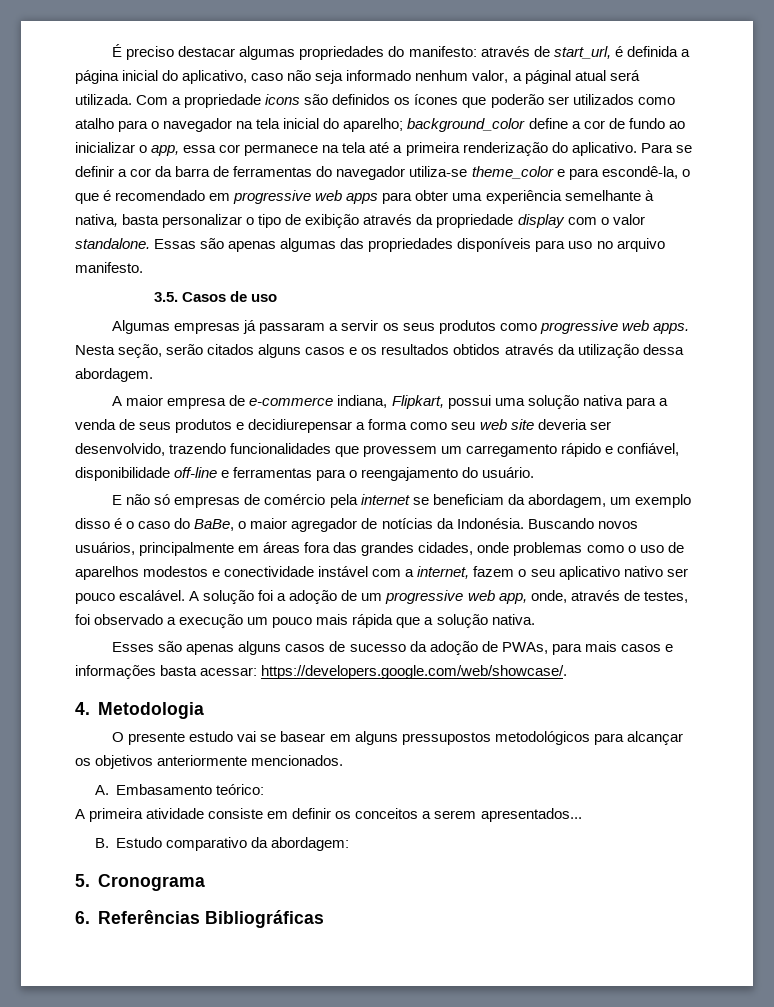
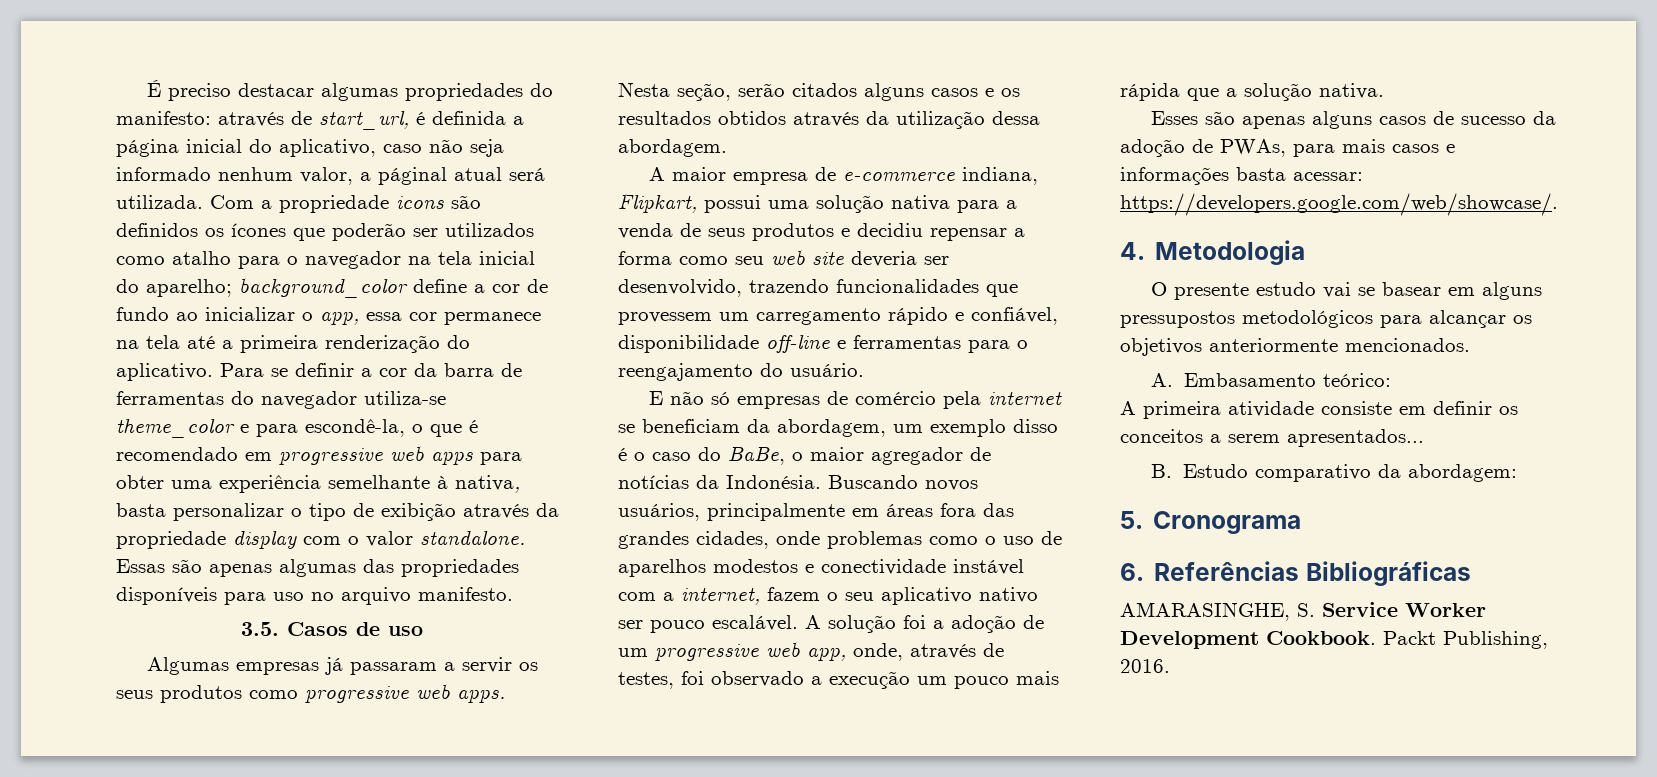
- A maior empresa de e-commerce indiana, Flipkart, possui uma solução nativa para a venda de seus produtos e decidiurepensar a forma como seu web site deveria ser desenvolvido, trazendo funcionalidades que provessem um carregamento rápido e confiável, disponibilidade off-line e ferramentas para o reengajamento do usuário.
+ A maior empresa de e-commerce indiana, Flipkart, possui uma solução nativa para a venda de seus produtos e decidiu repensar a forma como seu web site deveria ser desenvolvido, trazendo funcionalidades que provessem um carregamento rápido e confiável, disponibilidade off-line e ferramentas para o reengajamento do usuário.
+ AMARASINGHE, S. Service Worker Development Cookbook. Packt Publishing, 2016.

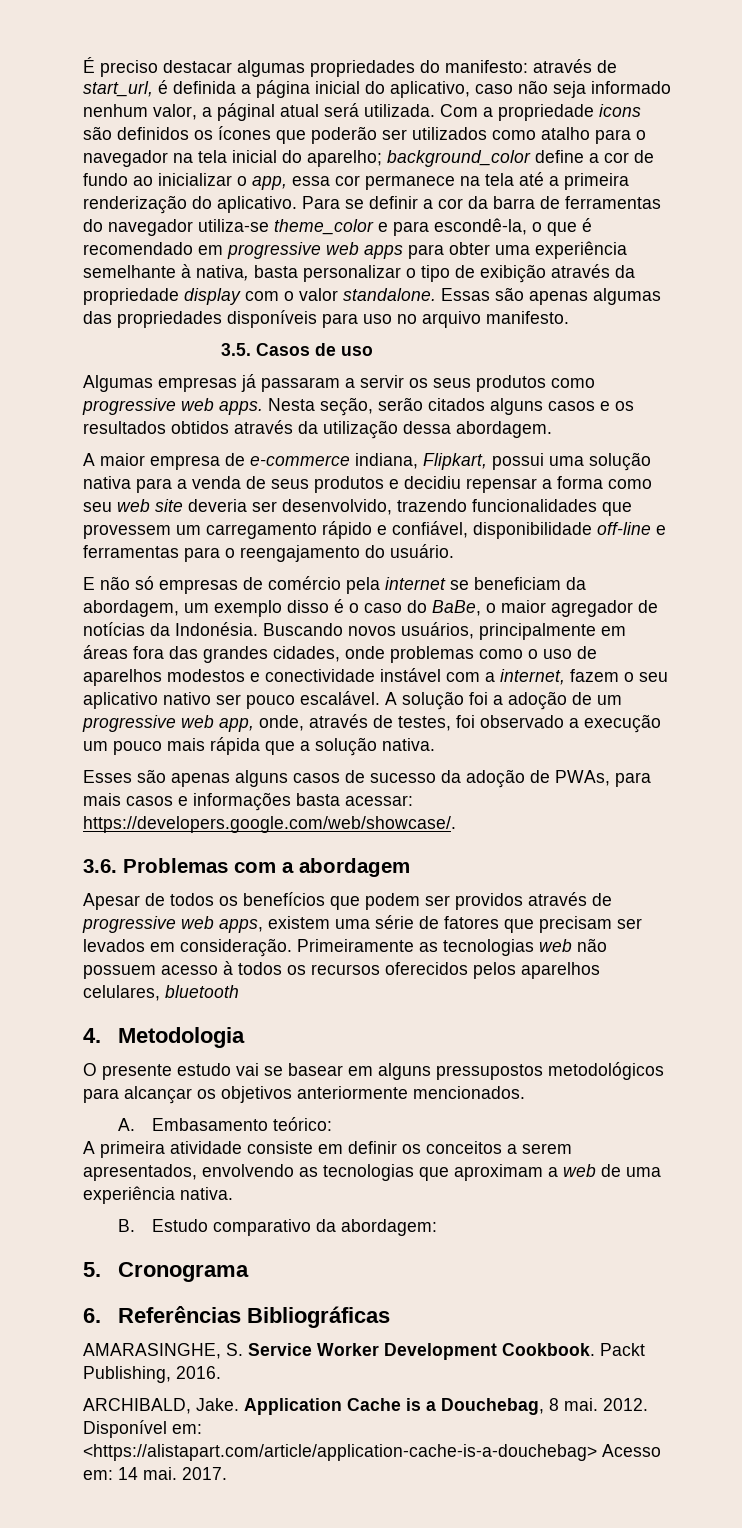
+ 3.6. Problemas com a abordagem
+ Apesar de todos os benefícios que podem ser providos através de progressive web apps, existem uma série de fatores que precisam ser levados em consideração. Primeiramente as tecnologias web não possuem acesso à todos os recursos oferecidos pelos aparelhos celulares, bluetooth
- A primeira atividade consiste em definir os conceitos a serem apresentados...
+ A primeira atividade consiste em definir os conceitos a serem apresentados, envolvendo as tecnologias que aproximam a web de uma experiência nativa.
+ ARCHIBALD, Jake. Application Cache is a Douchebag, 8 mai. 2012. Disponível em: <https://alistapart.com/article/application-cache-is-a-douchebag> Acesso em: 14 mai. 2017.

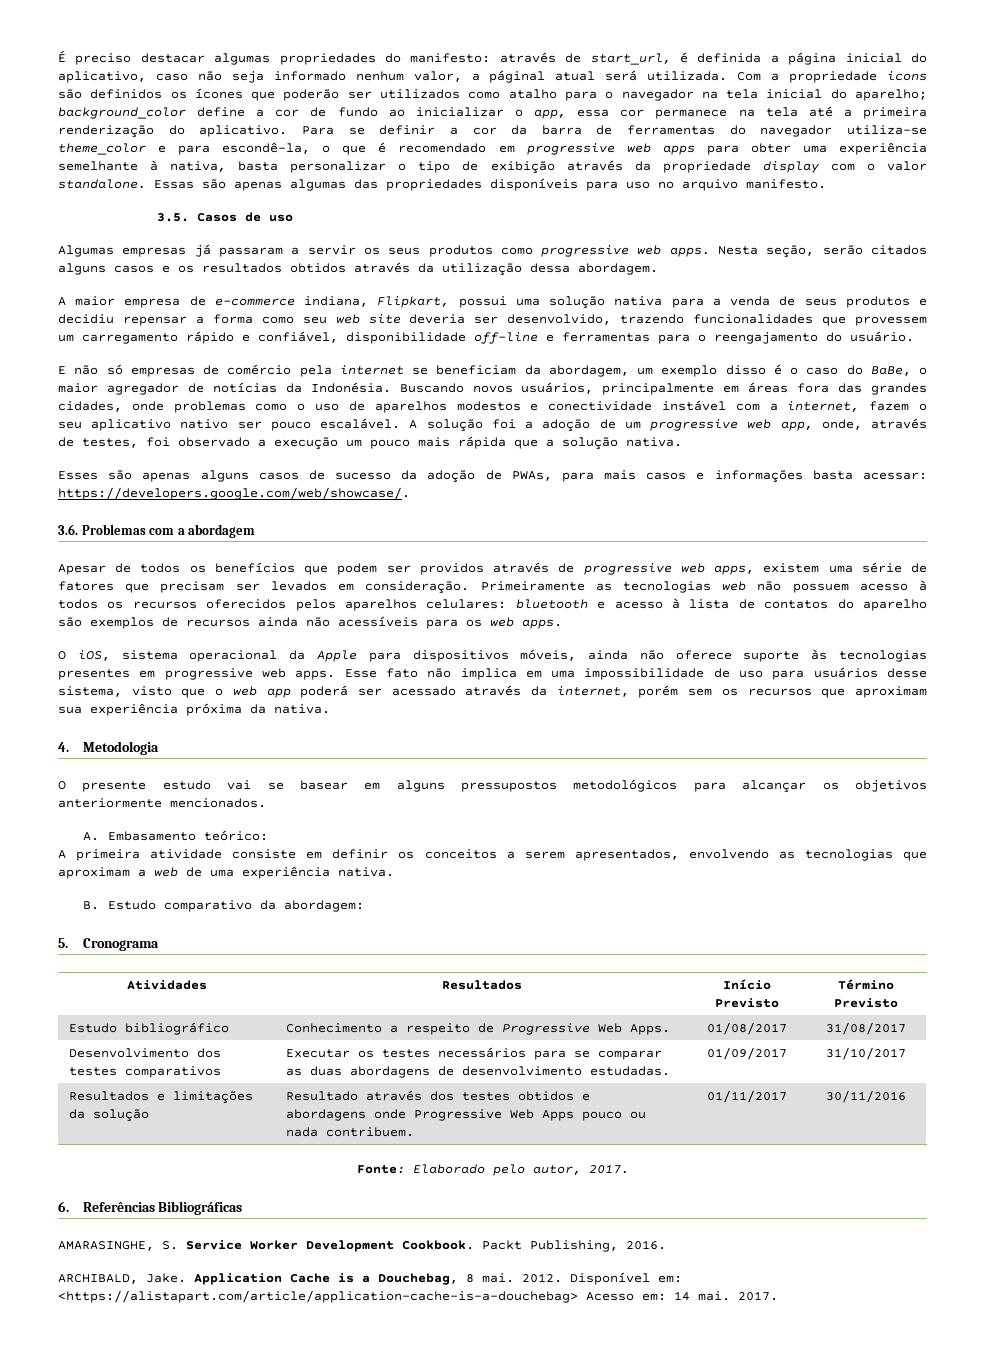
- Primeiramente as tecnologias web não possuem acesso à todos os recursos oferecidos pelos aparelhos celulares, bluetooth
+ Primeiramente as tecnologias web não possuem acesso à todos os recursos oferecidos pelos aparelhos celulares: bluetooth e acesso à lista de contatos do aparelho são exemplos de recursos ainda não acessíveis para os web apps.
+ O iOS, sistema operacional da Apple para dispositivos móveis, ainda não oferece suporte às tecnologias presentes em progressive web apps. Esse fato não implica em uma impossibilidade de uso para usuários desse sistema, visto que o web app poderá ser acessado através da internet, porém sem os recursos que aproximam sua experiência próxima da nativa.
+ Atividades | Resultados | Início Previsto | Término Previsto
+ Estudo bibliográfico | Conhecimento a respeito de Progressive Web Apps. | 01/08/2017 | 31/08/2017
+ Desenvolvimento dos testes comparativos | Executar os testes necessários para se comparar as duas abordagens de desenvolvimento estudadas. | 01/09/2017 | 31/10/2017
+ Resultados e limitações da solução | Resultado através dos testes obtidos e abordagens onde Progressive Web Apps pouco ou nada contribuem. | 01/11/2017 | 30/11/2016
+ Fonte: Elaborado pelo autor, 2017.

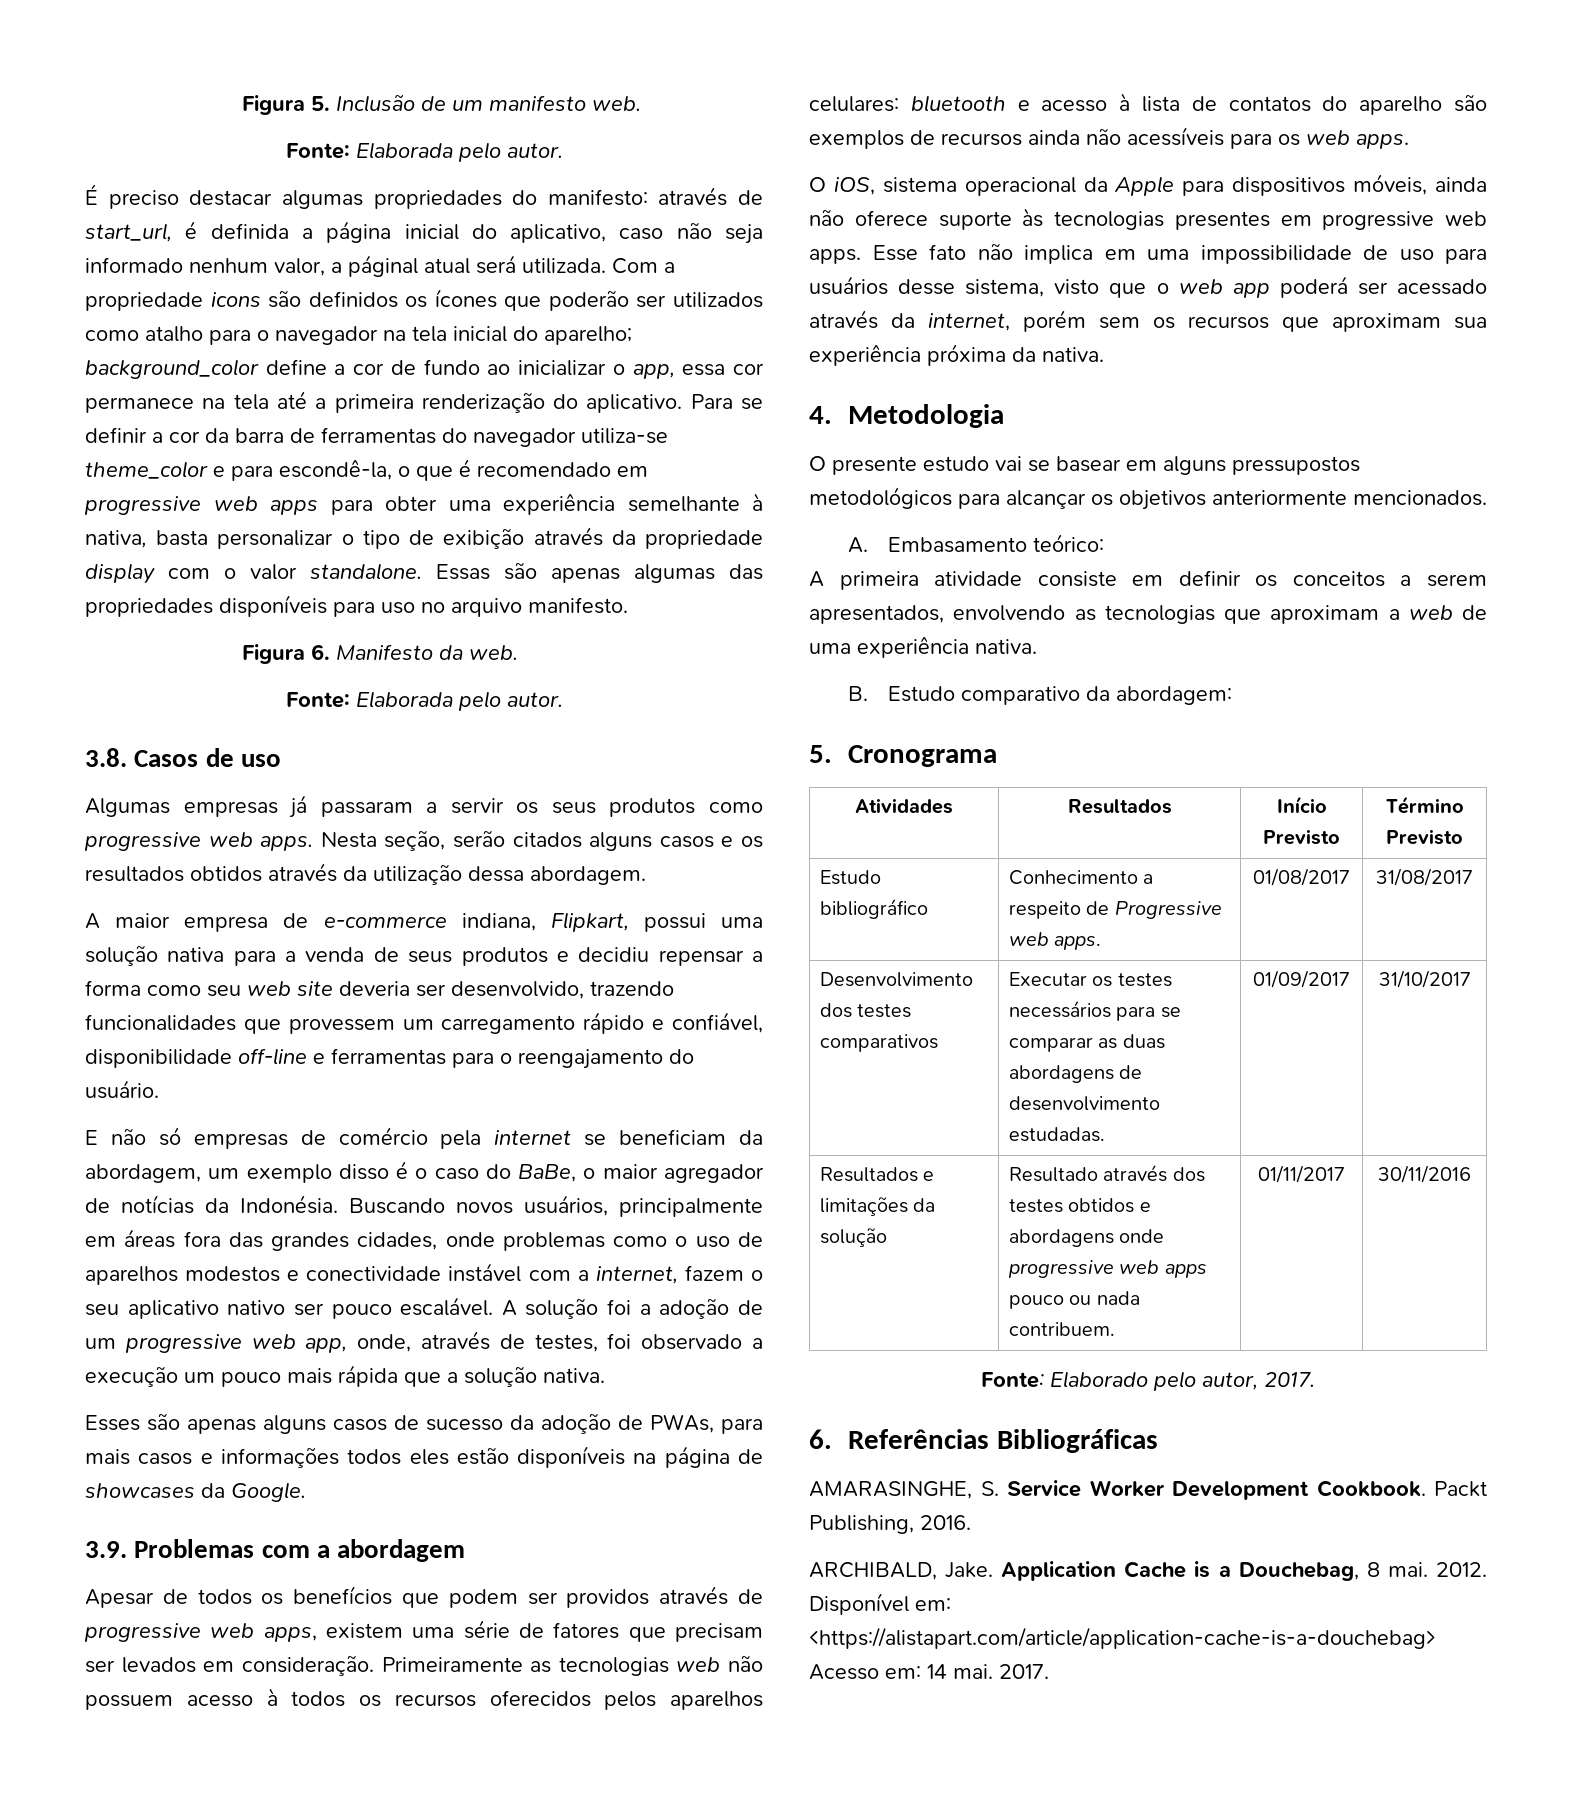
+ Figura 5. Inclusão de um manifesto web.
+ Fonte: Elaborada pelo autor.
- 3.5. Casos de uso
+ Figura 6. Manifesto da web.
+ Fonte: Elaborada pelo autor.
+ 3.8. Casos de uso
- Esses são apenas alguns casos de sucesso da adoção de PWAs, para mais casos e informações basta acessar: https://developers.google.com/web/showcase/.
- 3.6. Problemas com a abordagem
+ Esses são apenas alguns casos de sucesso da adoção de PWAs, para mais casos e informações todos eles estão disponíveis na página de showcases da Google.
+ 3.9. Problemas com a abordagem
- Estudo bibliográfico | Conhecimento a respeito de Progressive Web Apps. | 01/08/2017 | 31/08/2017
+ Estudo bibliográfico | Conhecimento a respeito de Progressive web apps. | 01/08/2017 | 31/08/2017
- Resultados e limitações da solução | Resultado através dos testes obtidos e abordagens onde Progressive Web Apps pouco ou nada contribuem. | 01/11/2017 | 30/11/2016
+ Resultados e limitações da solução | Resultado através dos testes obtidos e abordagens onde progressive web apps pouco ou nada contribuem. | 01/11/2017 | 30/11/2016

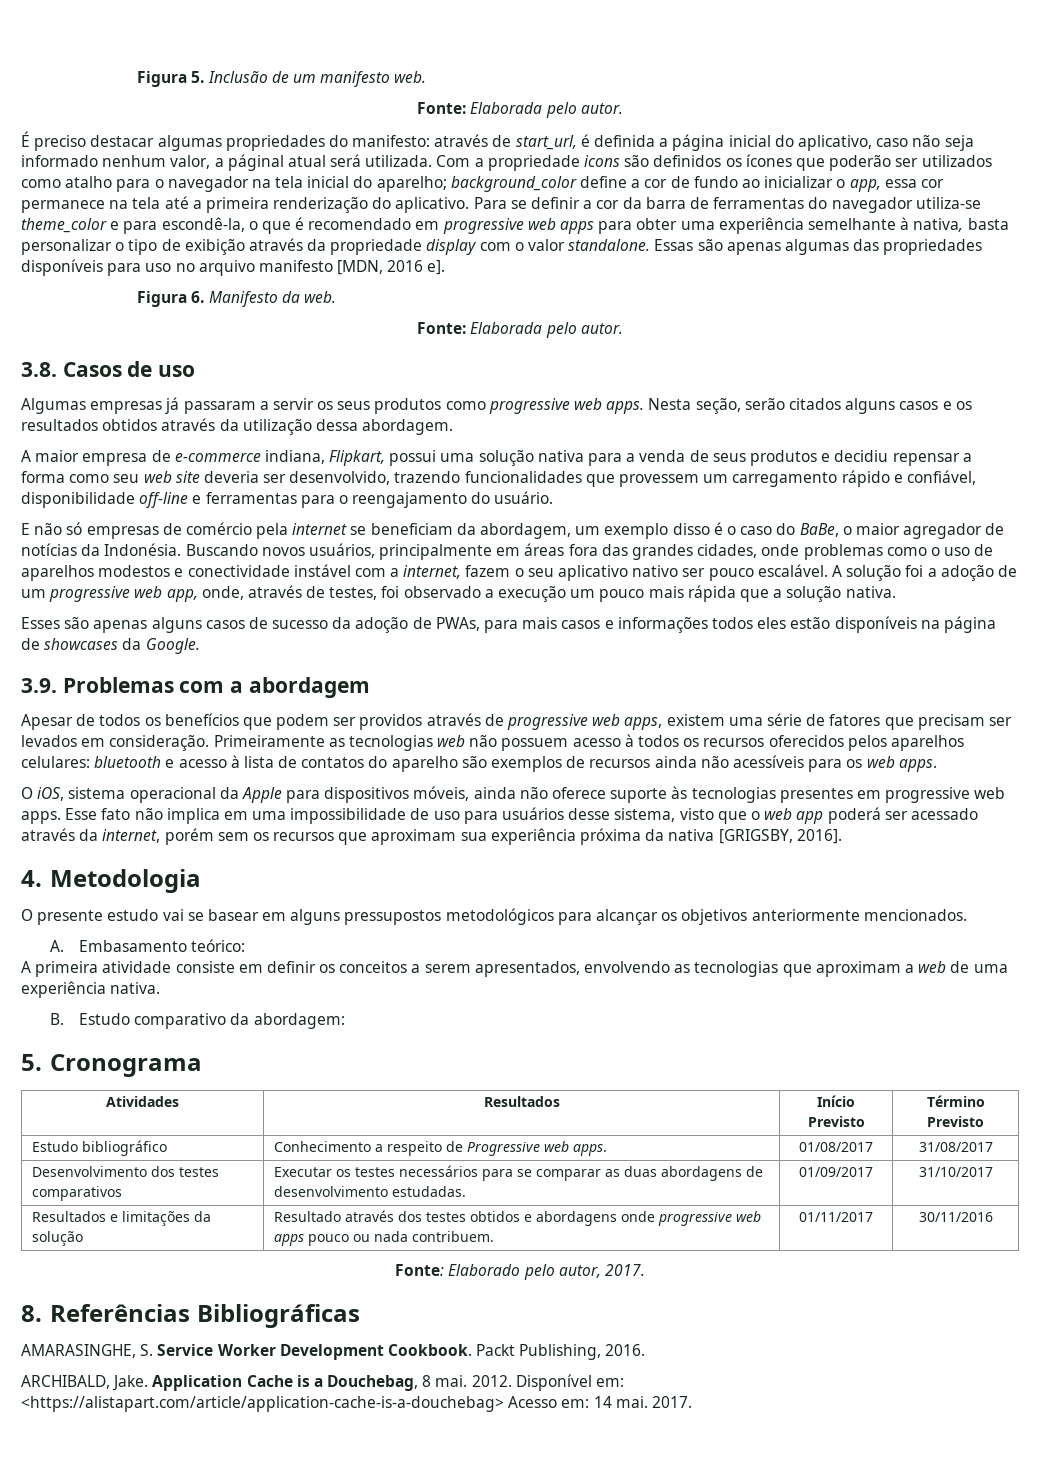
- Essas são apenas algumas das propriedades disponíveis para uso no arquivo manifesto.
+ Essas são apenas algumas das propriedades disponíveis para uso no arquivo manifesto [MDN, 2016 e].
- Esse fato não implica em uma impossibilidade de uso para usuários desse sistema, visto que o web app poderá ser acessado através da internet, porém sem os recursos que aproximam sua experiência próxima da nativa.
+ Esse fato não implica em uma impossibilidade de uso para usuários desse sistema, visto que o web app poderá ser acessado através da internet, porém sem os recursos que aproximam sua experiência próxima da nativa [GRIGSBY, 2016].
- 6. Referências Bibliográficas
+ 8. Referências Bibliográficas

